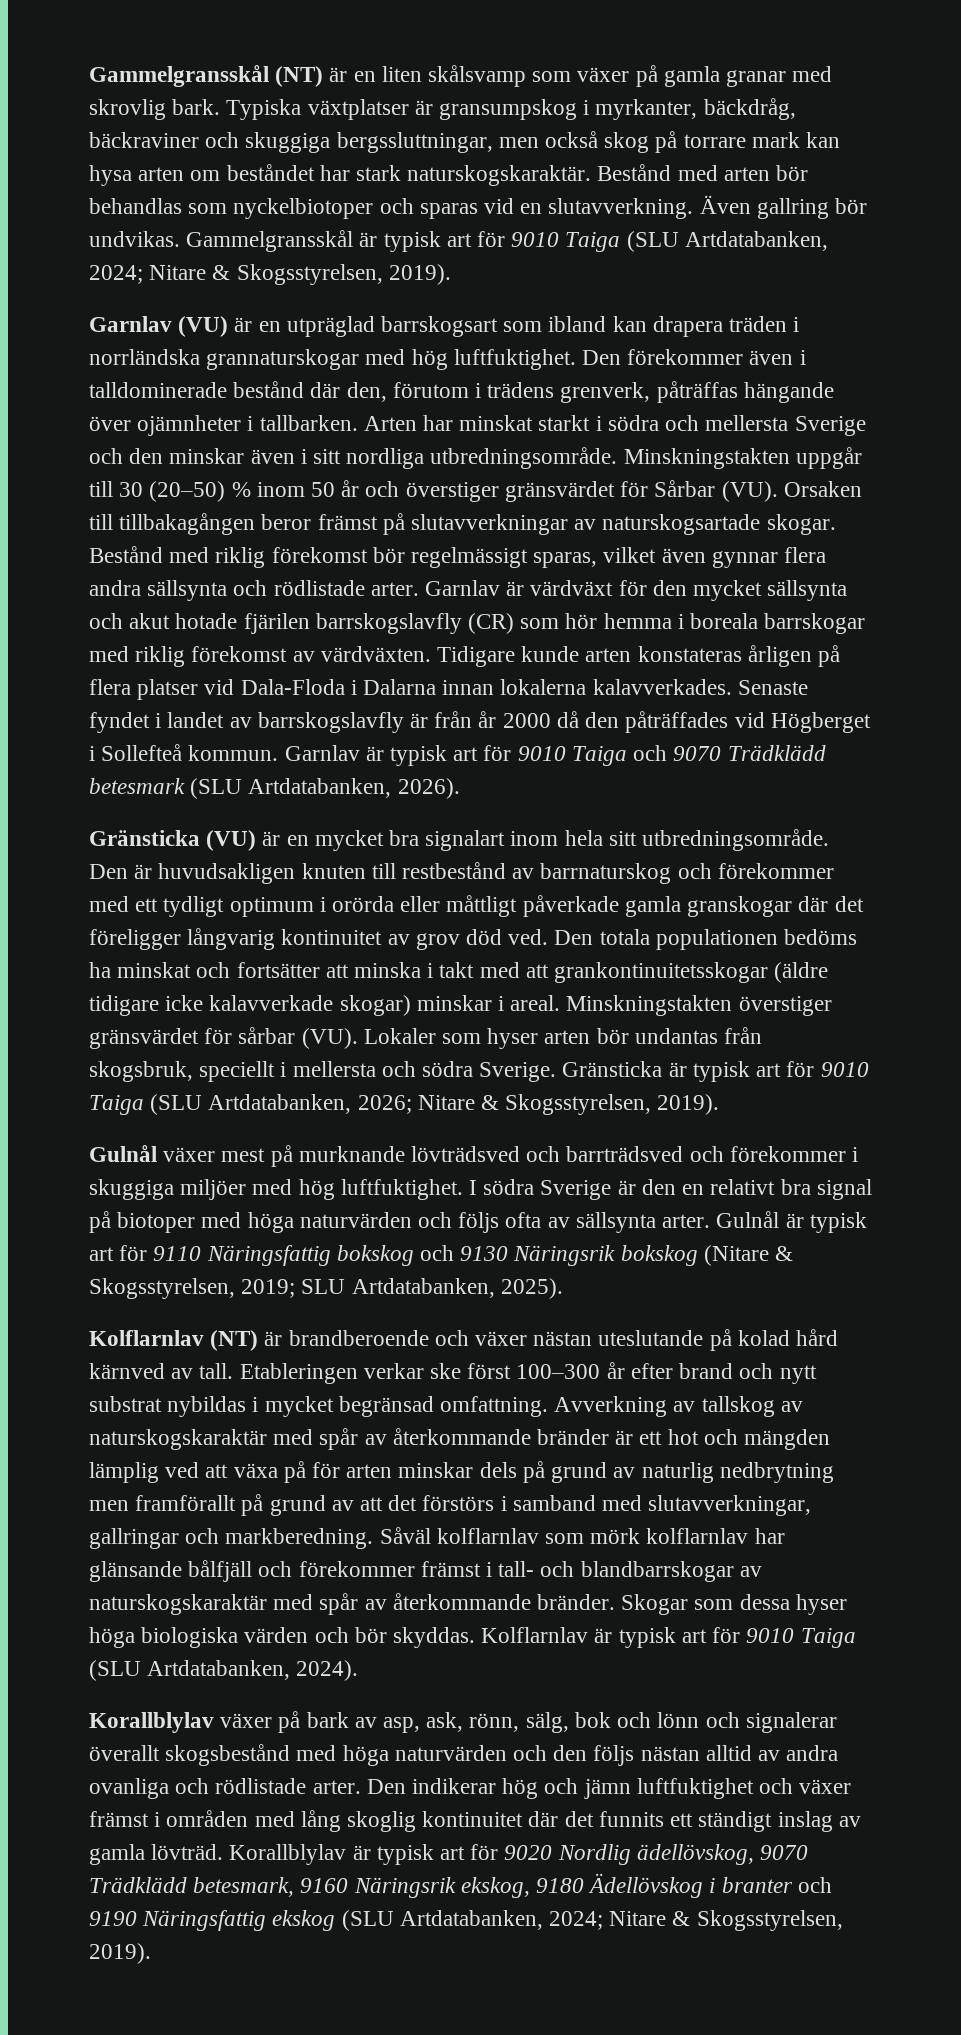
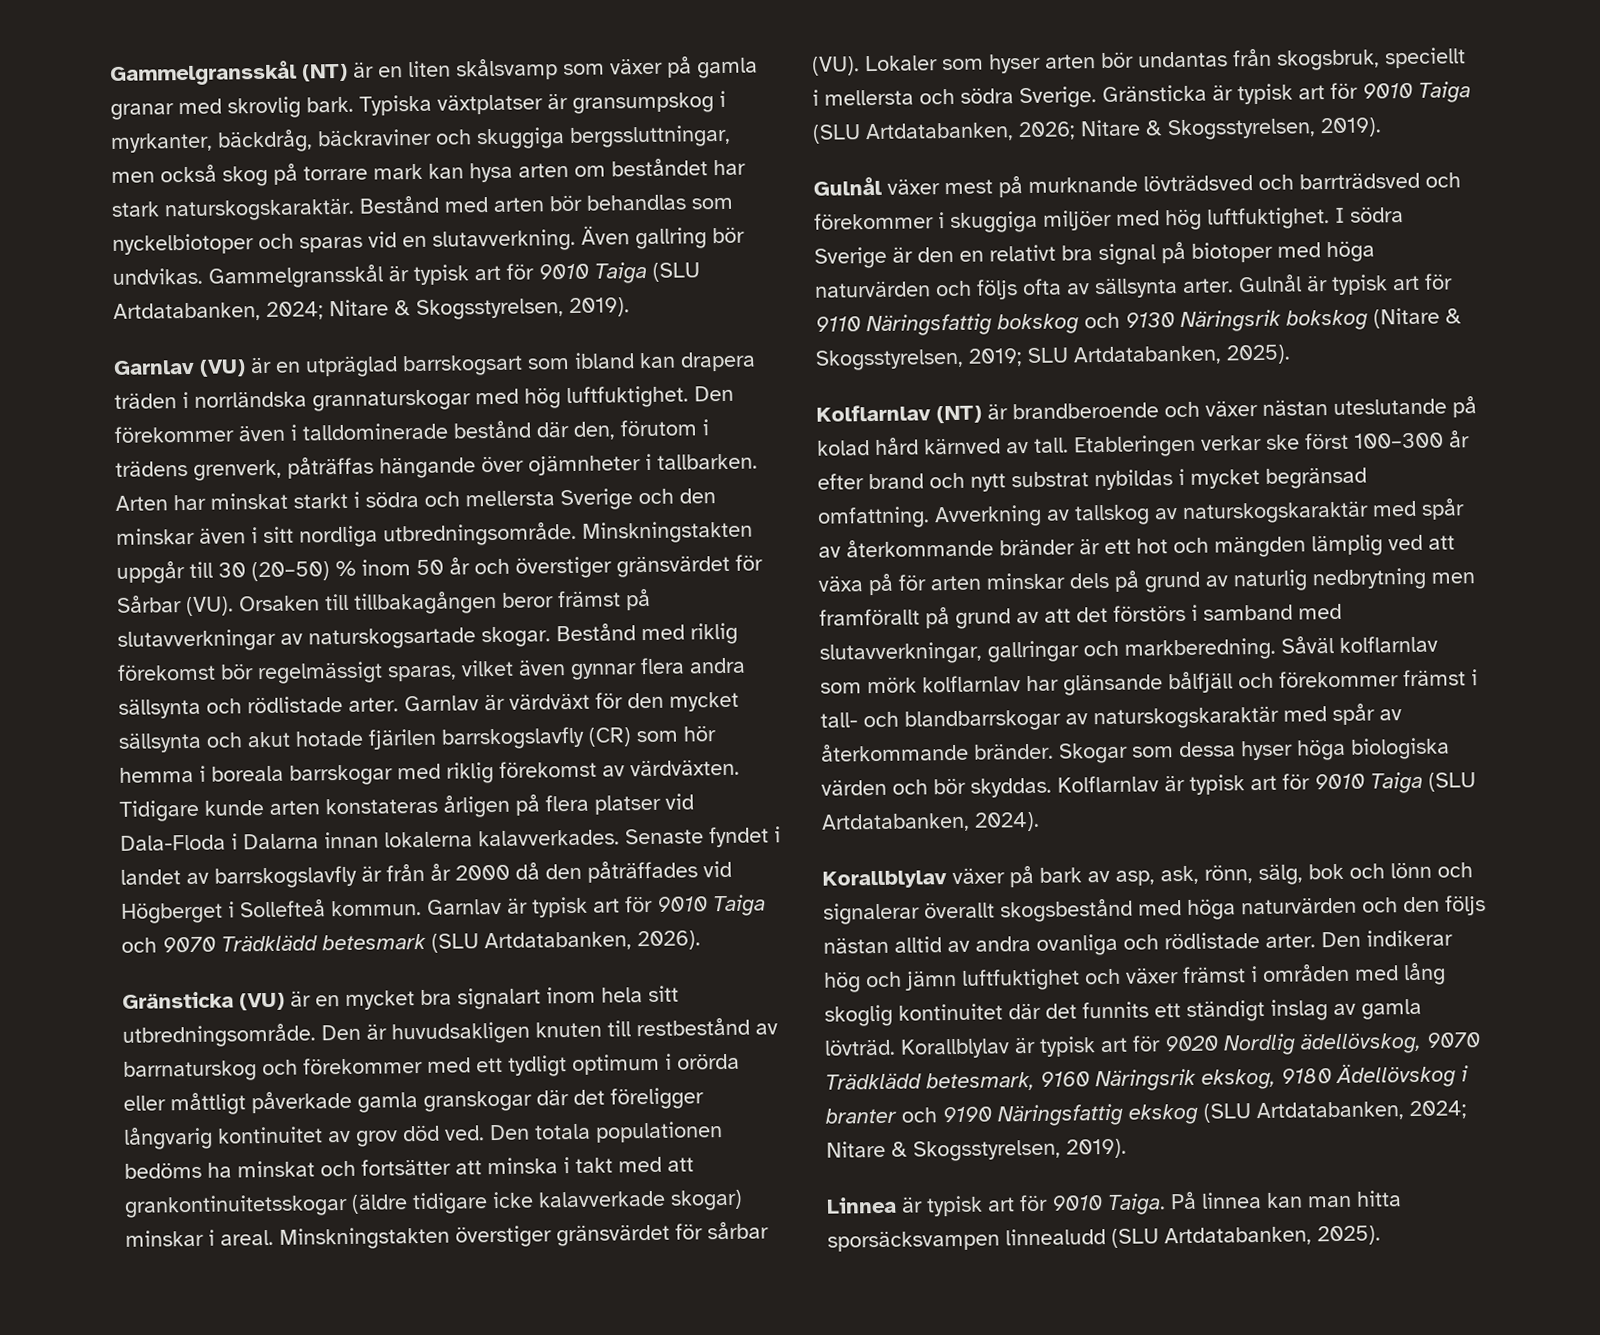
+ Linnea är typisk art för 9010 Taiga. På linnea kan man hitta sporsäcksvampen linnealudd (SLU Artdatabanken, 2025).

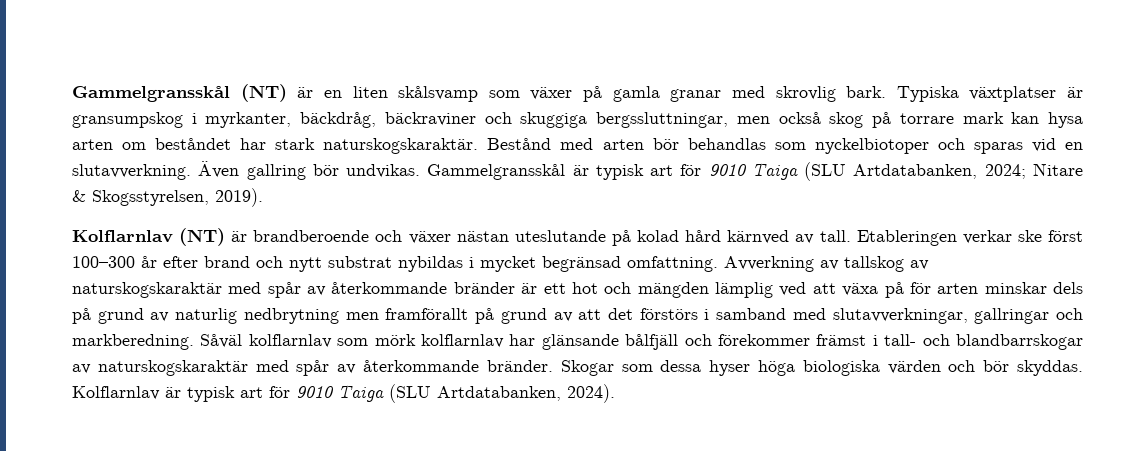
- Garnlav (VU) är en utpräglad barrskogsart som ibland kan drapera träden i norrländska grannaturskogar med hög luftfuktighet. Den förekommer även i talldominerade bestånd där den, förutom i trädens grenverk, påträffas hängande över ojämnheter i tallbarken. Arten har minskat starkt i södra och mellersta Sverige och den minskar även i sitt nordliga utbredningsområde. Minskningstakten uppgår till 30 (20–50) % inom 50 år och överstiger gränsvärdet för Sårbar (VU). Orsaken till tillbakagången beror främst på slutavverkningar av naturskogsartade skogar. Bestånd med riklig förekomst bör regelmässigt sparas, vilket även gynnar flera andra sällsynta och rödlistade arter. Garnlav är värdväxt för den mycket sällsynta och akut hotade fjärilen barrskogslavfly (CR) som hör hemma i boreala barrskogar med riklig förekomst av värdväxten. Tidigare kunde arten konstateras årligen på flera platser vid Dala-Floda i Dalarna innan lokalerna kalavverkades. Senaste fyndet i landet av barrskogslavfly är från år 2000 då den påträffades vid Högberget i Sollefteå kommun. Garnlav är typisk art för 9010 Taiga och 9070 Trädklädd betesmark (SLU Artdatabanken, 2026).
- Gränsticka (VU) är en mycket bra signalart inom hela sitt utbredningsområde. Den är huvudsakligen knuten till restbestånd av barrnaturskog och förekommer med ett tydligt optimum i orörda eller måttligt påverkade gamla granskogar där det föreligger långvarig kontinuitet av grov död ved. Den totala populationen bedöms ha minskat och fortsätter att minska i takt med att grankontinuitetsskogar (äldre tidigare icke kalavverkade skogar) minskar i areal. Minskningstakten överstiger gränsvärdet för sårbar (VU). Lokaler som hyser arten bör undantas från skogsbruk, speciellt i mellersta och södra Sverige. Gränsticka är typisk art för 9010 Taiga (SLU Artdatabanken, 2026; Nitare & Skogsstyrelsen, 2019).
- Gulnål växer mest på murknande lövträdsved och barrträdsved och förekommer i skuggiga miljöer med hög luftfuktighet. I södra Sverige är den en relativt bra signal på biotoper med höga naturvärden och följs ofta av sällsynta arter. Gulnål är typisk art för 9110 Näringsfattig bokskog och 9130 Näringsrik bokskog (Nitare & Skogsstyrelsen, 2019; SLU Artdatabanken, 2025).
- Korallblylav växer på bark av asp, ask, rönn, sälg, bok och lönn och signalerar överallt skogsbestånd med höga naturvärden och den följs nästan alltid av andra ovanliga och rödlistade arter. Den indikerar hög och jämn luftfuktighet och växer främst i områden med lång skoglig kontinuitet där det funnits ett ständigt inslag av gamla lövträd. Korallblylav är typisk art för 9020 Nordlig ädellövskog, 9070 Trädklädd betesmark, 9160 Näringsrik ekskog, 9180 Ädellövskog i branter och 9190 Näringsfattig ekskog (SLU Artdatabanken, 2024; Nitare & Skogsstyrelsen, 2019).
- Linnea är typisk art för 9010 Taiga. På linnea kan man hitta sporsäcksvampen linnealudd (SLU Artdatabanken, 2025).

